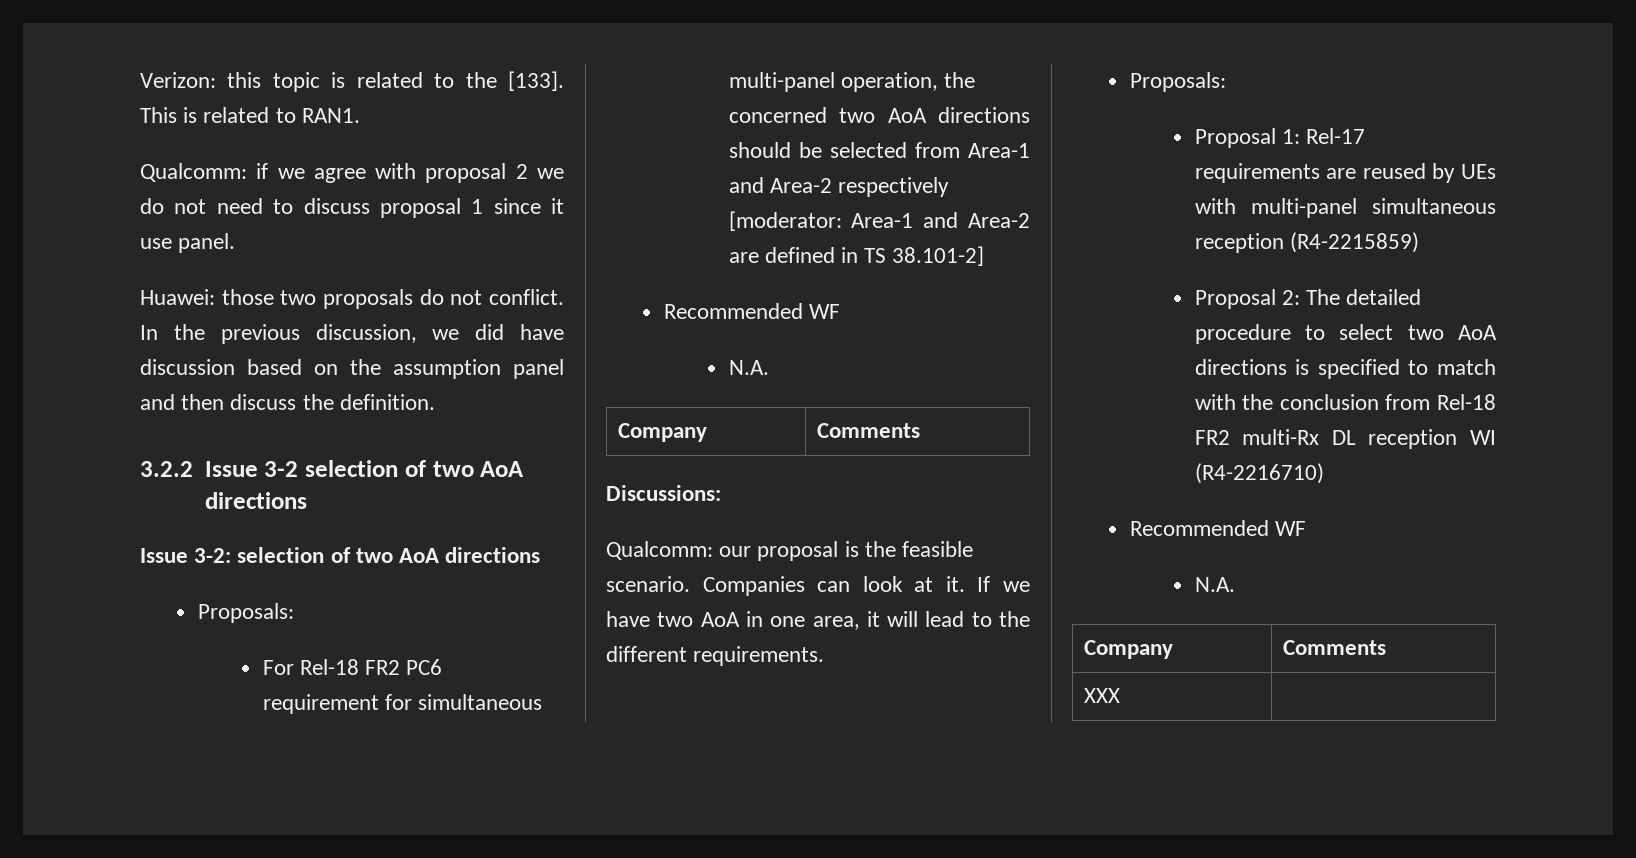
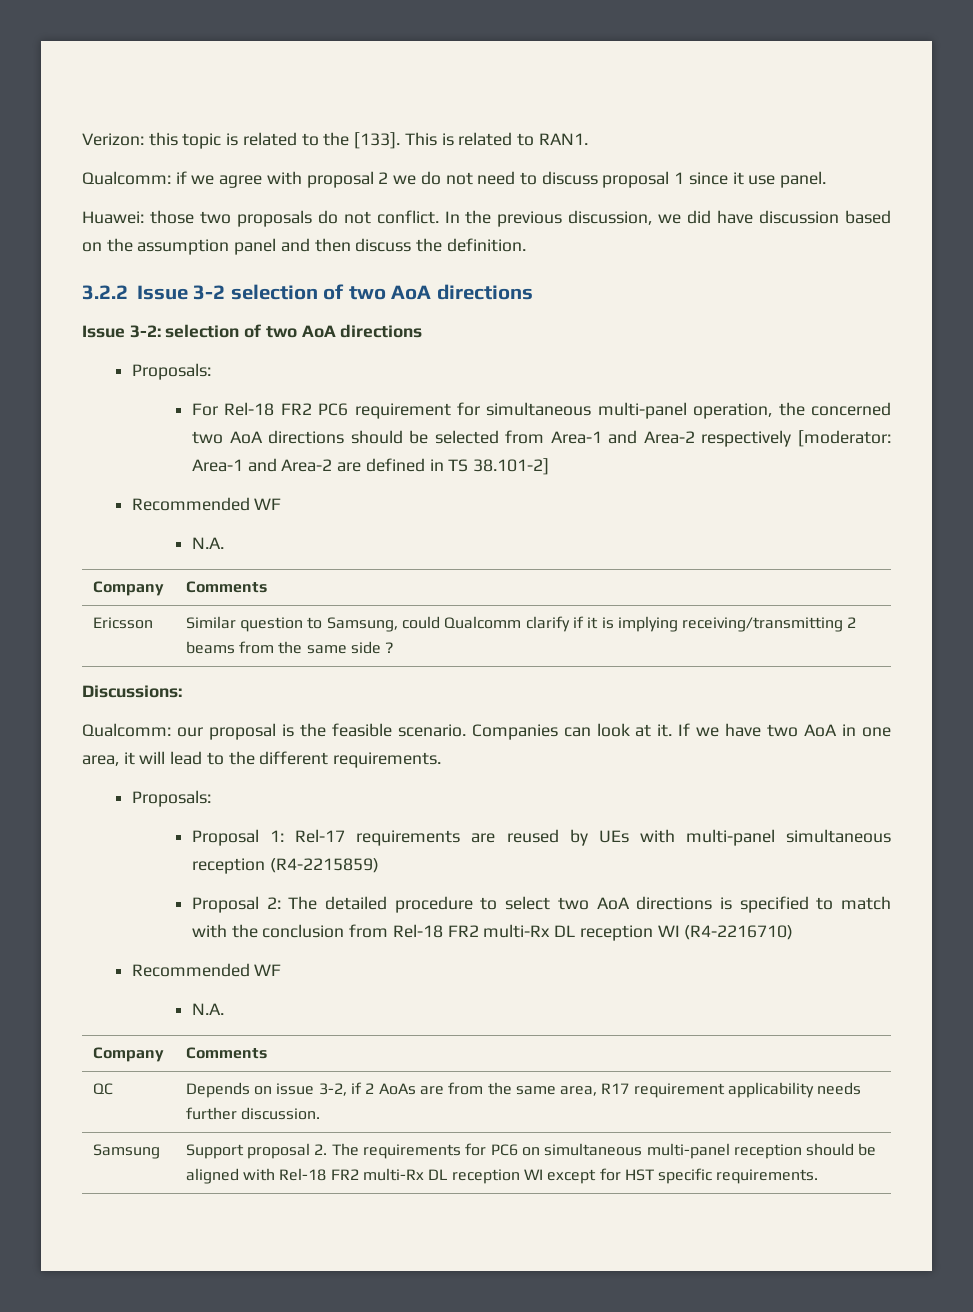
+ Ericsson | Similar question to Samsung, could Qualcomm clarify if it is implying receiving/transmitting 2 beams from the same side ?
- XXX |
+ QC | Depends on issue 3-2, if 2 AoAs are from the same area, R17 requirement applicability needs further discussion.
+ Samsung | Support proposal 2. The requirements for PC6 on simultaneous multi-panel reception should be aligned with Rel-18 FR2 multi-Rx DL reception WI except for HST specific requirements.

